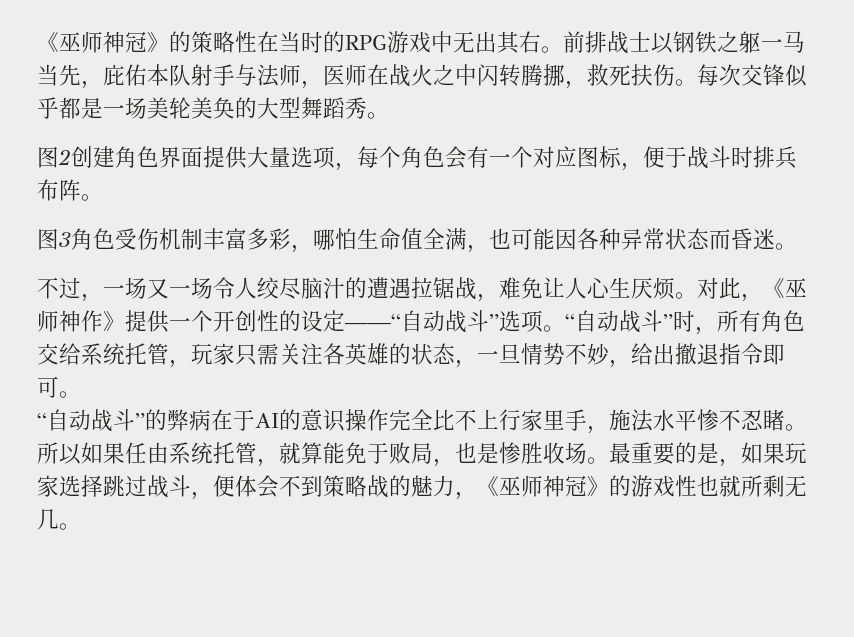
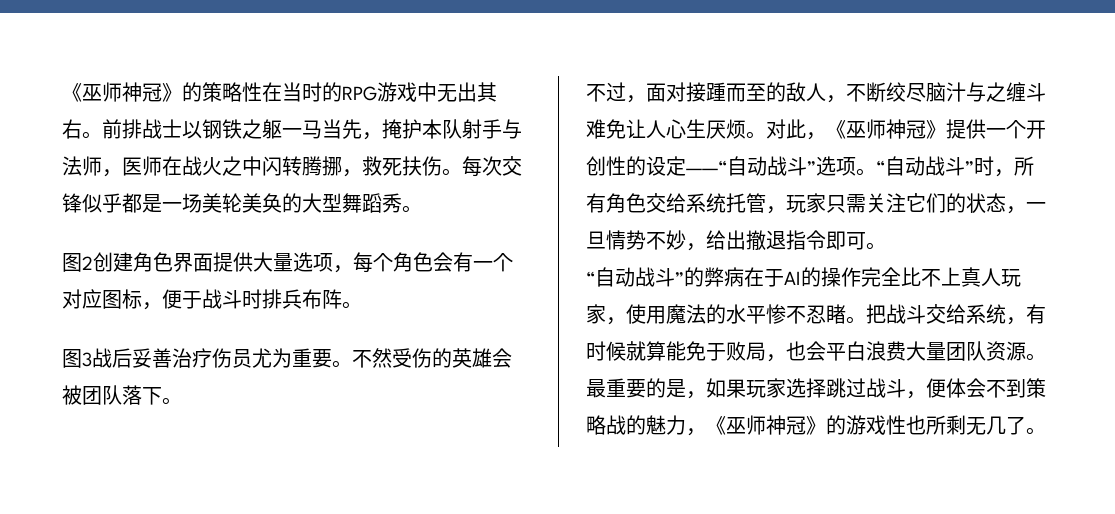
- 前排战士以钢铁之躯一马当先，庇佑本队射手与法师，医师在战火之中闪转腾挪，救死扶伤。
+ 前排战士以钢铁之躯一马当先，掩护本队射手与法师，医师在战火之中闪转腾挪，救死扶伤。
- 图3角色受伤机制丰富多彩，哪怕生命值全满，也可能因各种异常状态而昏迷。
- 不过，一场又一场令人绞尽脑汁的遭遇拉锯战，难免让人心生厌烦。
+ 图3战后妥善治疗伤员尤为重要。不然受伤的英雄会被团队落下。
+ 不过，面对接踵而至的敌人，不断绞尽脑汁与之缠斗难免让人心生厌烦。
- 对此，《巫师神作》提供一个开创性的设定——“自动战斗”选项。
+ 对此，《巫师神冠》提供一个开创性的设定——“自动战斗”选项。
- “自动战斗”时，所有角色交给系统托管，玩家只需关注各英雄的状态，一旦情势不妙，给出撤退指令即可。
+ “自动战斗”时，所有角色交给系统托管，玩家只需关注它们的状态，一旦情势不妙，给出撤退指令即可。
- “自动战斗”的弊病在于AI的意识操作完全比不上行家里手，施法水平惨不忍睹。所以如果任由系统托管，就算能免于败局，也是惨胜收场。
+ “自动战斗”的弊病在于AI的操作完全比不上真人玩家，使用魔法的水平惨不忍睹。把战斗交给系统，有时候就算能免于败局，也会平白浪费大量团队资源。
- 最重要的是，如果玩家选择跳过战斗，便体会不到策略战的魅力，《巫师神冠》的游戏性也就所剩无几。
+ 最重要的是，如果玩家选择跳过战斗，便体会不到策略战的魅力，《巫师神冠》的游戏性也所剩无几了。

